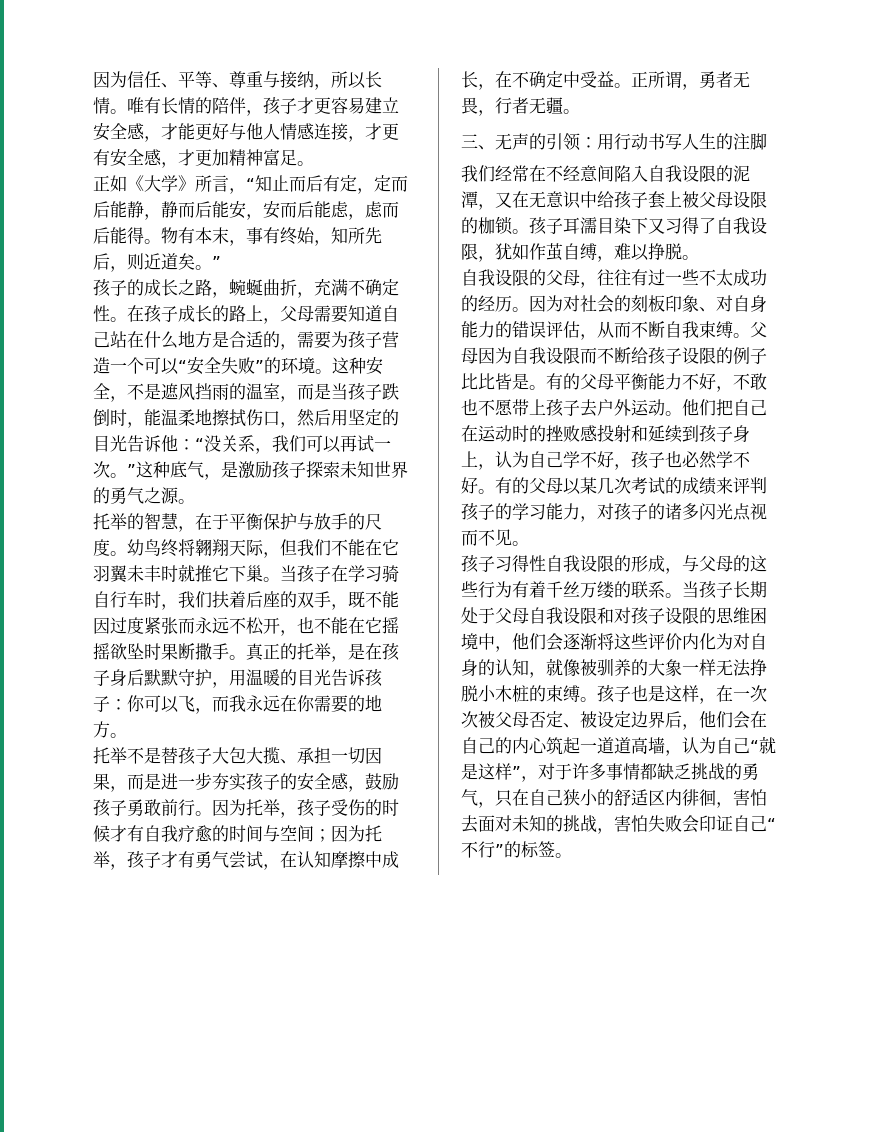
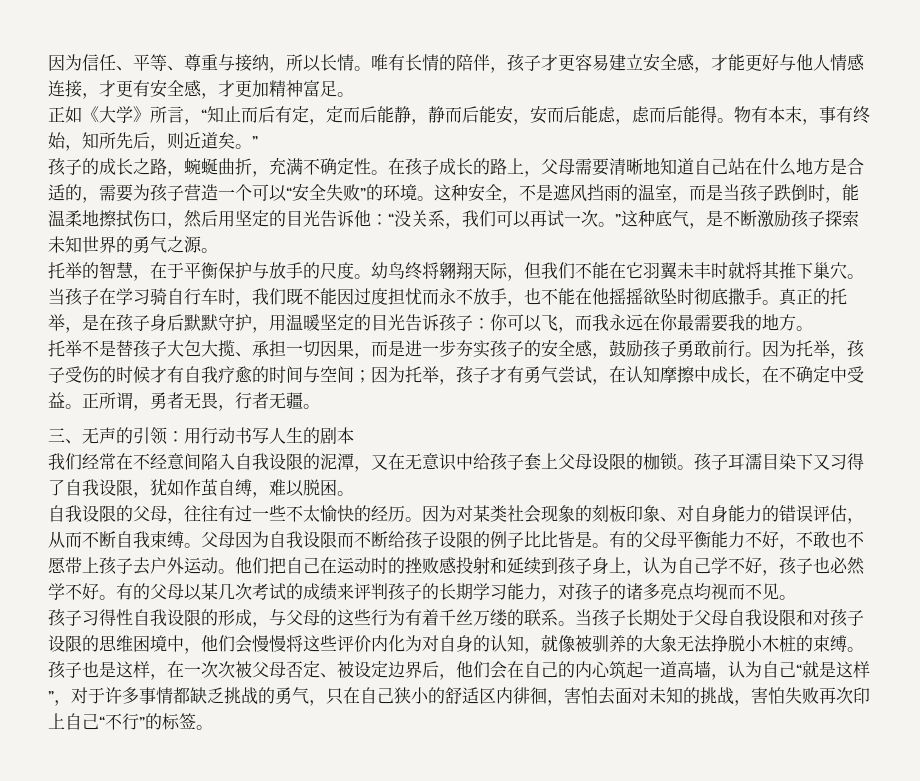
- 在孩子成长的路上，父母需要知道自己站在什么地方是合适的，需要为孩子营造一个可以“安全失败”的环境。
+ 在孩子成长的路上，父母需要清晰地知道自己站在什么地方是合适的，需要为孩子营造一个可以“安全失败”的环境。
- 这种安全，不是遮风挡雨的温室，而是当孩子跌倒时，能温柔地擦拭伤口，然后用坚定的目光告诉他：“没关系，我们可以再试一次。”这种底气，是激励孩子探索未知世界的勇气之源。
+ 这种安全，不是遮风挡雨的温室，而是当孩子跌倒时，能温柔地擦拭伤口，然后用坚定的目光告诉他：“没关系，我们可以再试一次。”这种底气，是不断激励孩子探索未知世界的勇气之源。
- 幼鸟终将翱翔天际，但我们不能在它羽翼未丰时就推它下巢。
+ 幼鸟终将翱翔天际，但我们不能在它羽翼未丰时就将其推下巢穴。
- 当孩子在学习骑自行车时，我们扶着后座的双手，既不能因过度紧张而永远不松开，也不能在它摇摇欲坠时果断撒手。
+ 当孩子在学习骑自行车时，我们既不能因过度担忧而永不放手，也不能在他摇摇欲坠时彻底撒手。
- 真正的托举，是在孩子身后默默守护，用温暖的目光告诉孩子：你可以飞，而我永远在你需要的地方。
+ 真正的托举，是在孩子身后默默守护，用温暖坚定的目光告诉孩子：你可以飞，而我永远在你最需要我的地方。
- 三、无声的引领：用行动书写人生的注脚
+ 三、无声的引领：用行动书写人生的剧本
- 我们经常在不经意间陷入自我设限的泥潭，又在无意识中给孩子套上被父母设限的枷锁。
+ 我们经常在不经意间陷入自我设限的泥潭，又在无意识中给孩子套上父母设限的枷锁。
- 孩子耳濡目染下又习得了自我设限，犹如作茧自缚，难以挣脱。
+ 孩子耳濡目染下又习得了自我设限，犹如作茧自缚，难以脱困。
- 自我设限的父母，往往有过一些不太成功的经历。
+ 自我设限的父母，往往有过一些不太愉快的经历。
- 因为对社会的刻板印象、对自身能力的错误评估，从而不断自我束缚。
+ 因为对某类社会现象的刻板印象、对自身能力的错误评估，从而不断自我束缚。
- 有的父母以某几次考试的成绩来评判孩子的学习能力，对孩子的诸多闪光点视而不见。
+ 有的父母以某几次考试的成绩来评判孩子的长期学习能力，对孩子的诸多亮点均视而不见。
- 当孩子长期处于父母自我设限和对孩子设限的思维困境中，他们会逐渐将这些评价内化为对自身的认知，就像被驯养的大象一样无法挣脱小木桩的束缚。
+ 当孩子长期处于父母自我设限和对孩子设限的思维困境中，他们会慢慢将这些评价内化为对自身的认知，就像被驯养的大象无法挣脱小木桩的束缚。
- 孩子也是这样，在一次次被父母否定、被设定边界后，他们会在自己的内心筑起一道道高墙，认为自己“就是这样”，对于许多事情都缺乏挑战的勇气，只在自己狭小的舒适区内徘徊，害怕去面对未知的挑战，害怕失败会印证自己“不行”的标签。
+ 孩子也是这样，在一次次被父母否定、被设定边界后，他们会在自己的内心筑起一道高墙，认为自己“就是这样”，对于许多事情都缺乏挑战的勇气，只在自己狭小的舒适区内徘徊，害怕去面对未知的挑战，害怕失败再次印上自己“不行”的标签。

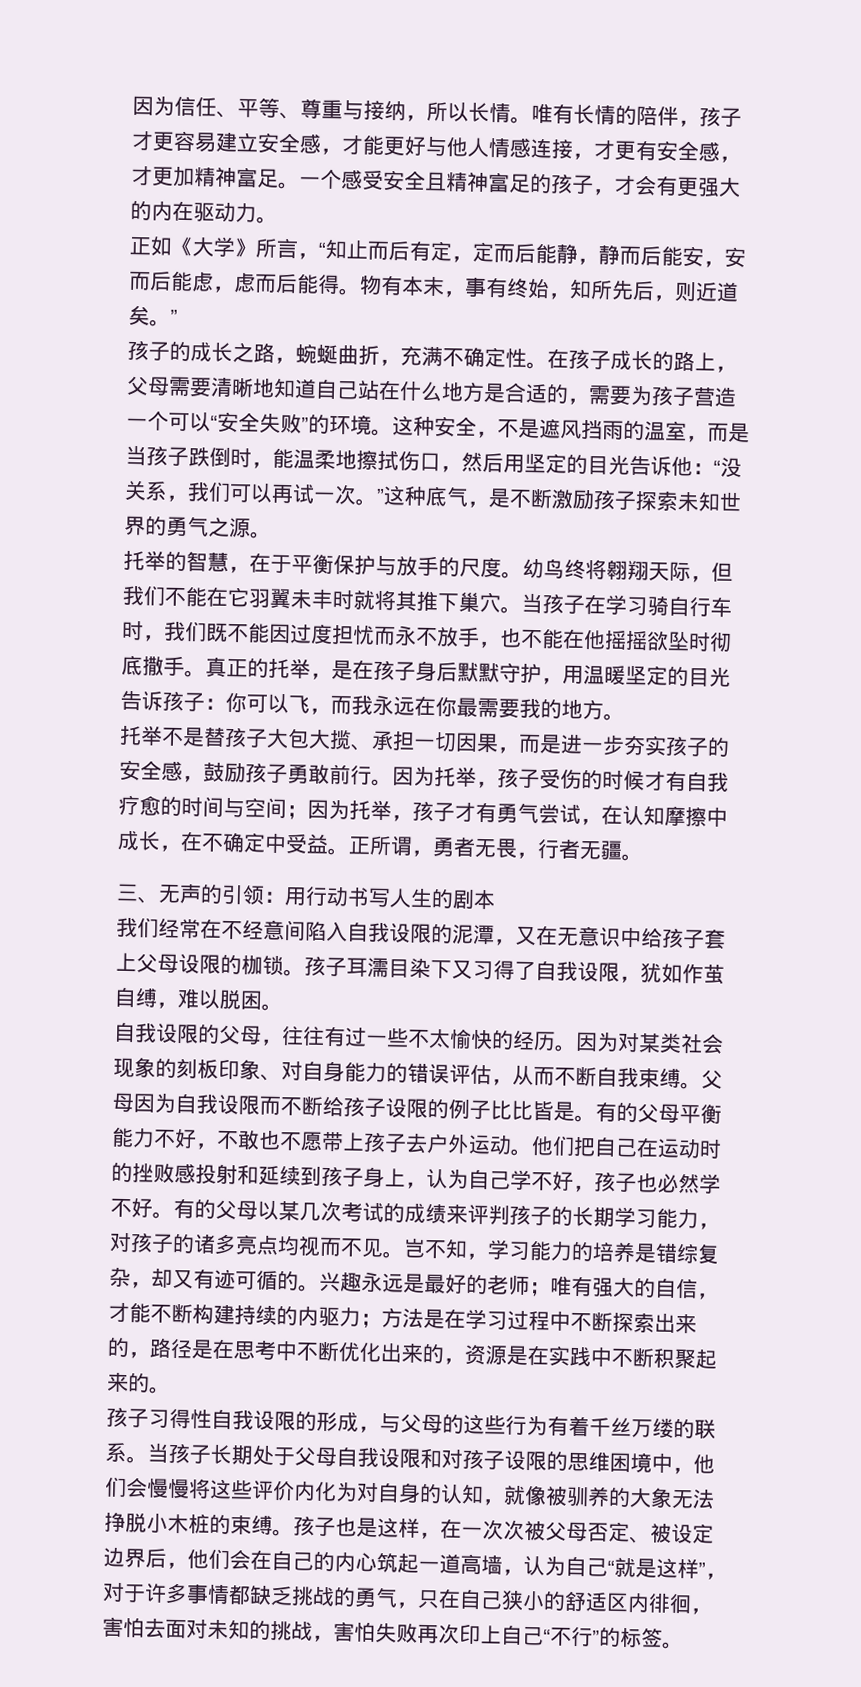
+ 一个感受安全且精神富足的孩子，才会有更强大的内在驱动力。
+ 岂不知，学习能力的培养是错综复杂，却又有迹可循的。兴趣永远是最好的老师；唯有强大的自信，才能不断构建持续的内驱力；方法是在学习过程中不断探索出来的，路径是在思考中不断优化出来的，资源是在实践中不断积聚起来的。

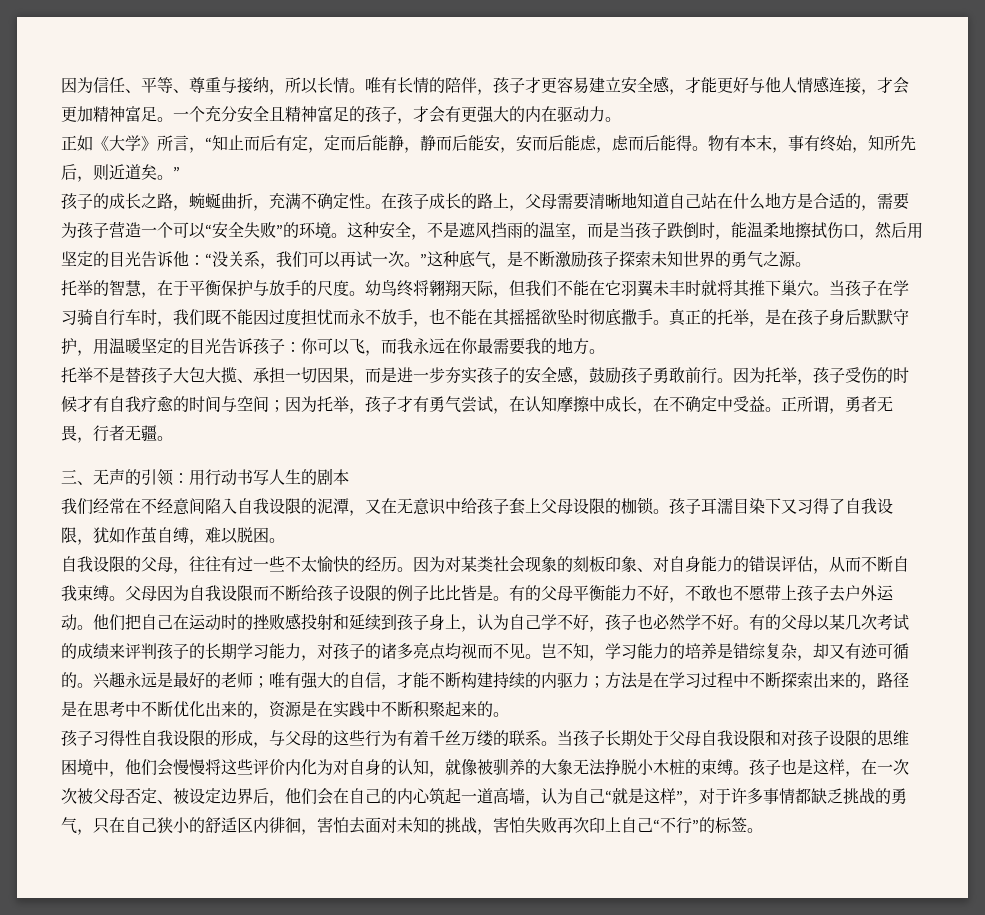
- 唯有长情的陪伴，孩子才更容易建立安全感，才能更好与他人情感连接，才更有安全感，才更加精神富足。
+ 唯有长情的陪伴，孩子才更容易建立安全感，才能更好与他人情感连接，才会更加精神富足。
- 一个感受安全且精神富足的孩子，才会有更强大的内在驱动力。
+ 一个充分安全且精神富足的孩子，才会有更强大的内在驱动力。
- 当孩子在学习骑自行车时，我们既不能因过度担忧而永不放手，也不能在他摇摇欲坠时彻底撒手。
+ 当孩子在学习骑自行车时，我们既不能因过度担忧而永不放手，也不能在其摇摇欲坠时彻底撒手。

